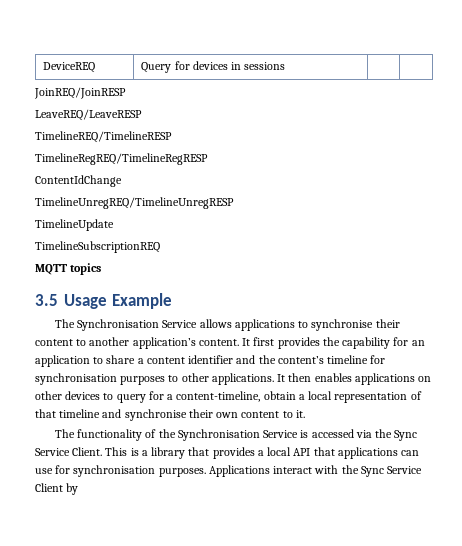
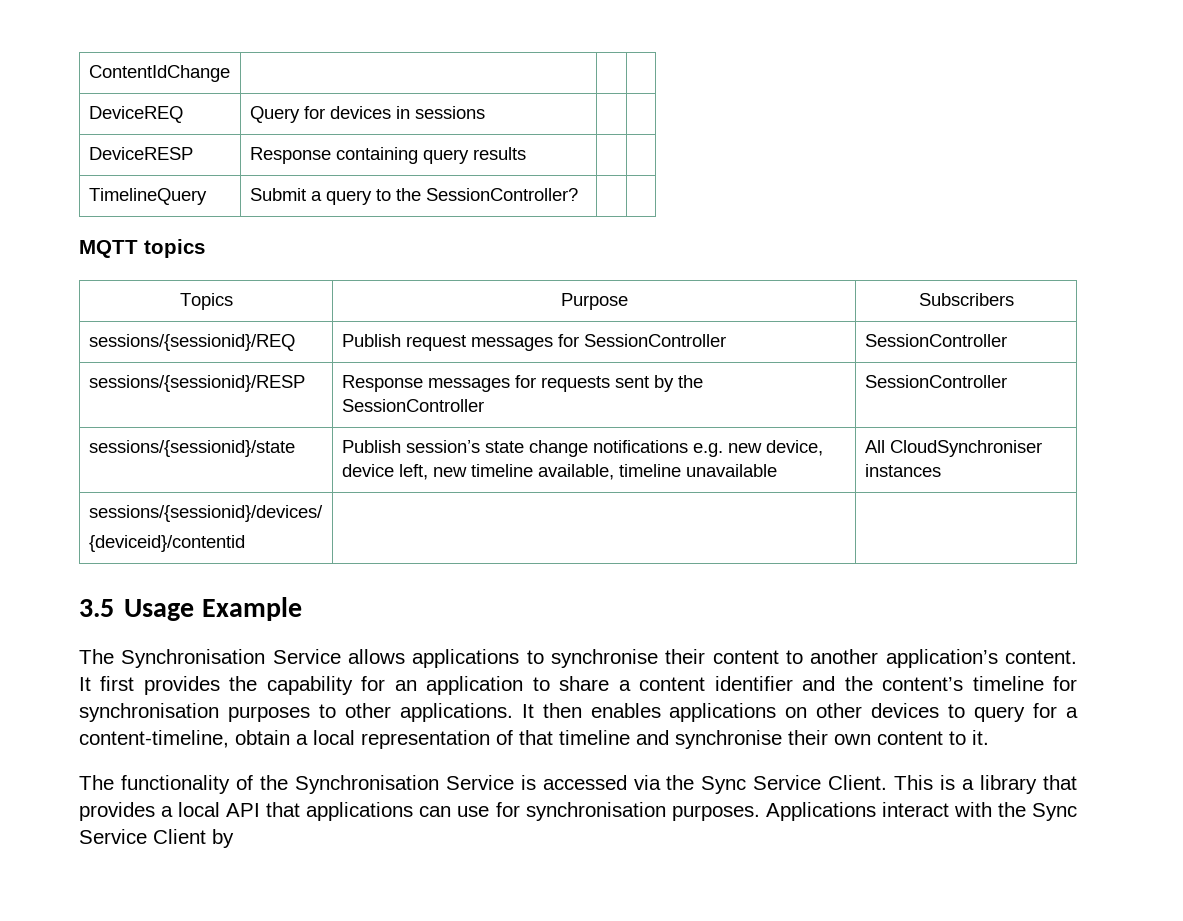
+ ContentIdChange | | |
- JoinREQ/JoinRESP
- LeaveREQ/LeaveRESP
- TimelineREQ/TimelineRESP
- TimelineRegREQ/TimelineRegRESP
- ContentIdChange
- TimelineUnregREQ/TimelineUnregRESP
- TimelineUpdate
- TimelineSubscriptionREQ
+ DeviceRESP | Response containing query results | |
+ TimelineQuery | Submit a query to the SessionController? | |
  MQTT topics
+ Topics | Purpose | Subscribers
+ sessions/{sessionid}/REQ | Publish request messages for SessionController | SessionController
+ sessions/{sessionid}/RESP | Response messages for requests sent by the SessionController | SessionController
+ sessions/{sessionid}/state | Publish session’s state change notifications e.g. new device, device left, new timeline available, timeline unavailable | All CloudSynchroniser instances
+ sessions/{sessionid}/devices/
+ {deviceid}/contentid | |

